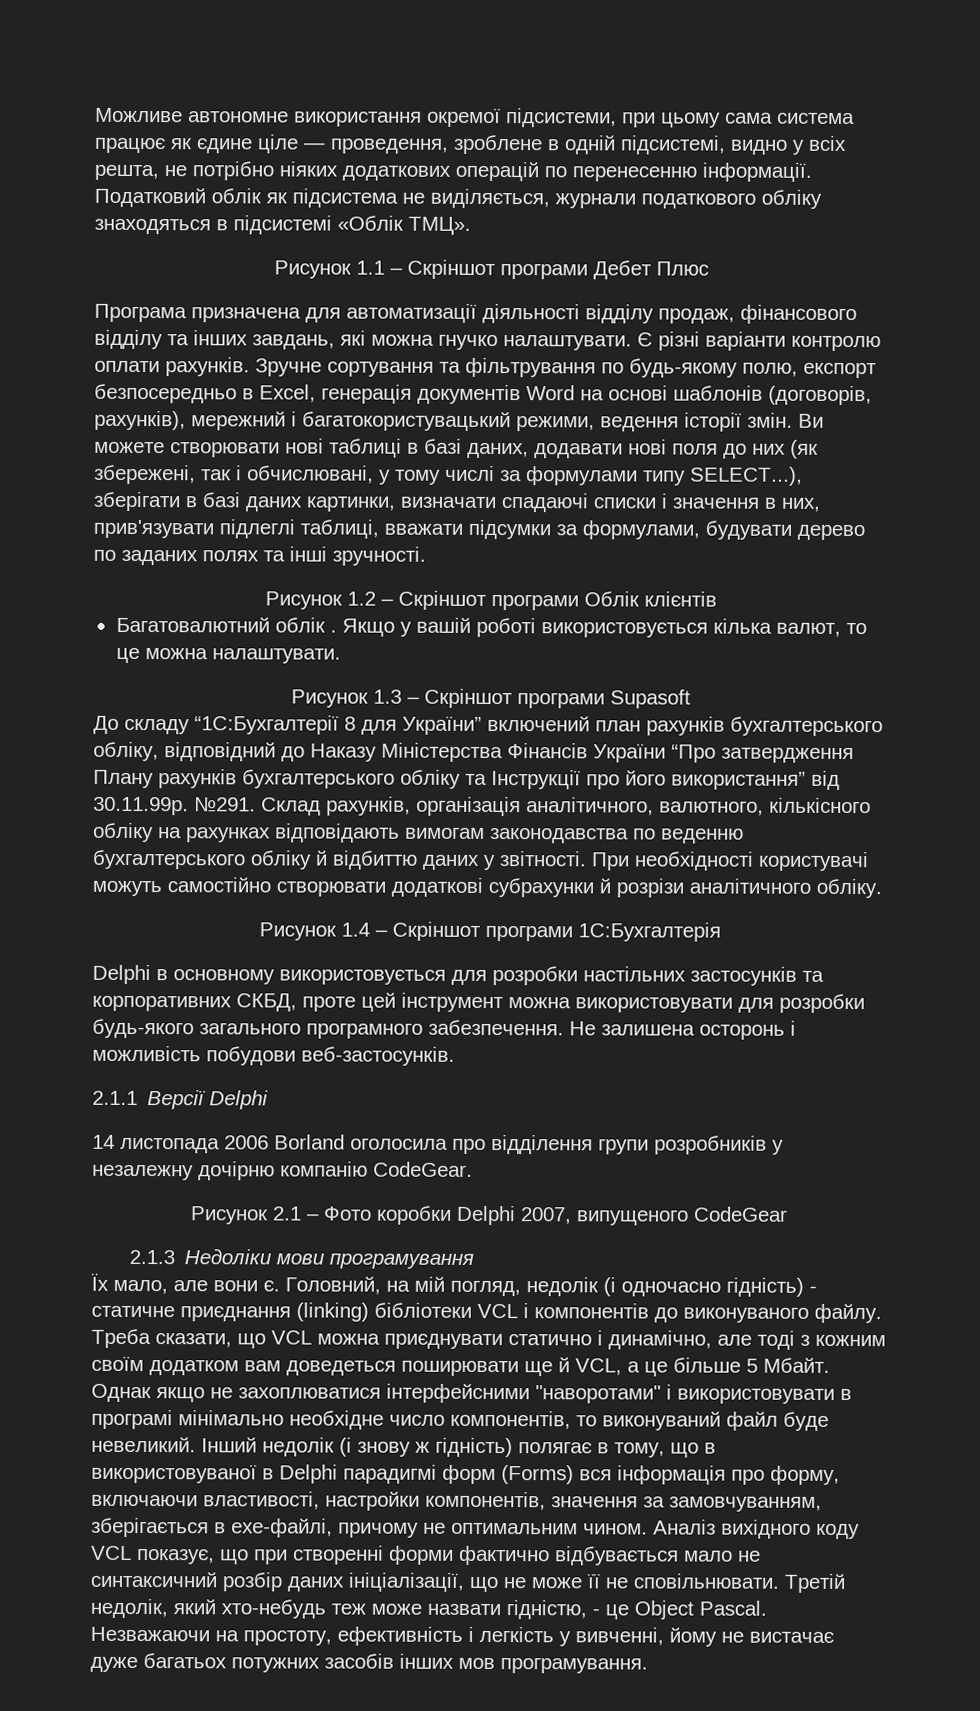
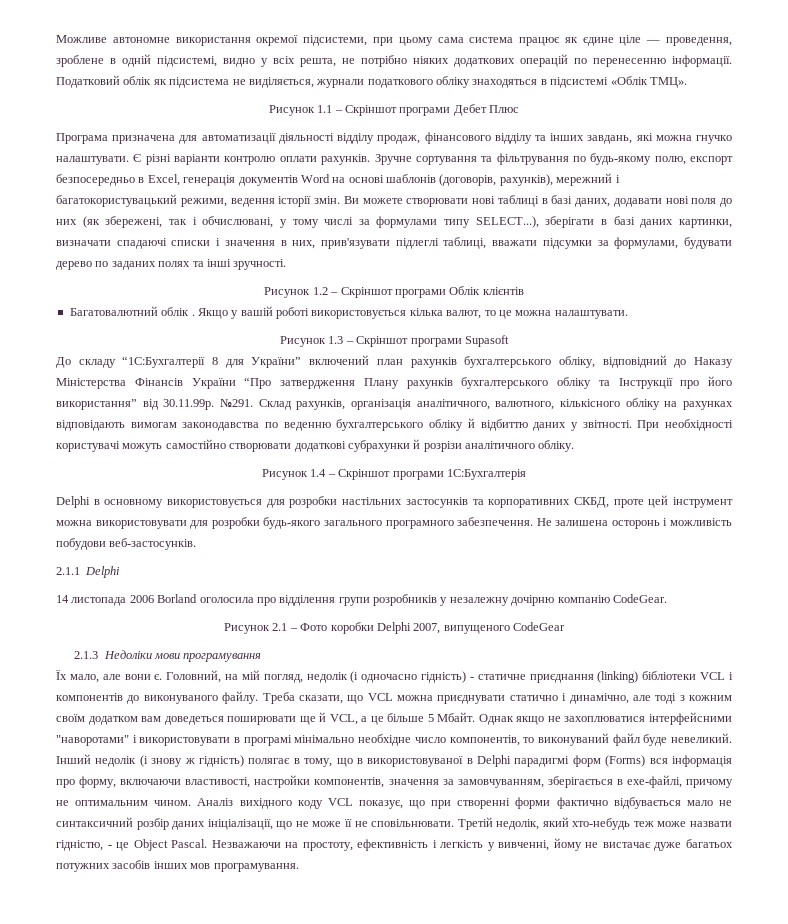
- 2.1.1 Версії Delphi
+ 2.1.1 Delphi

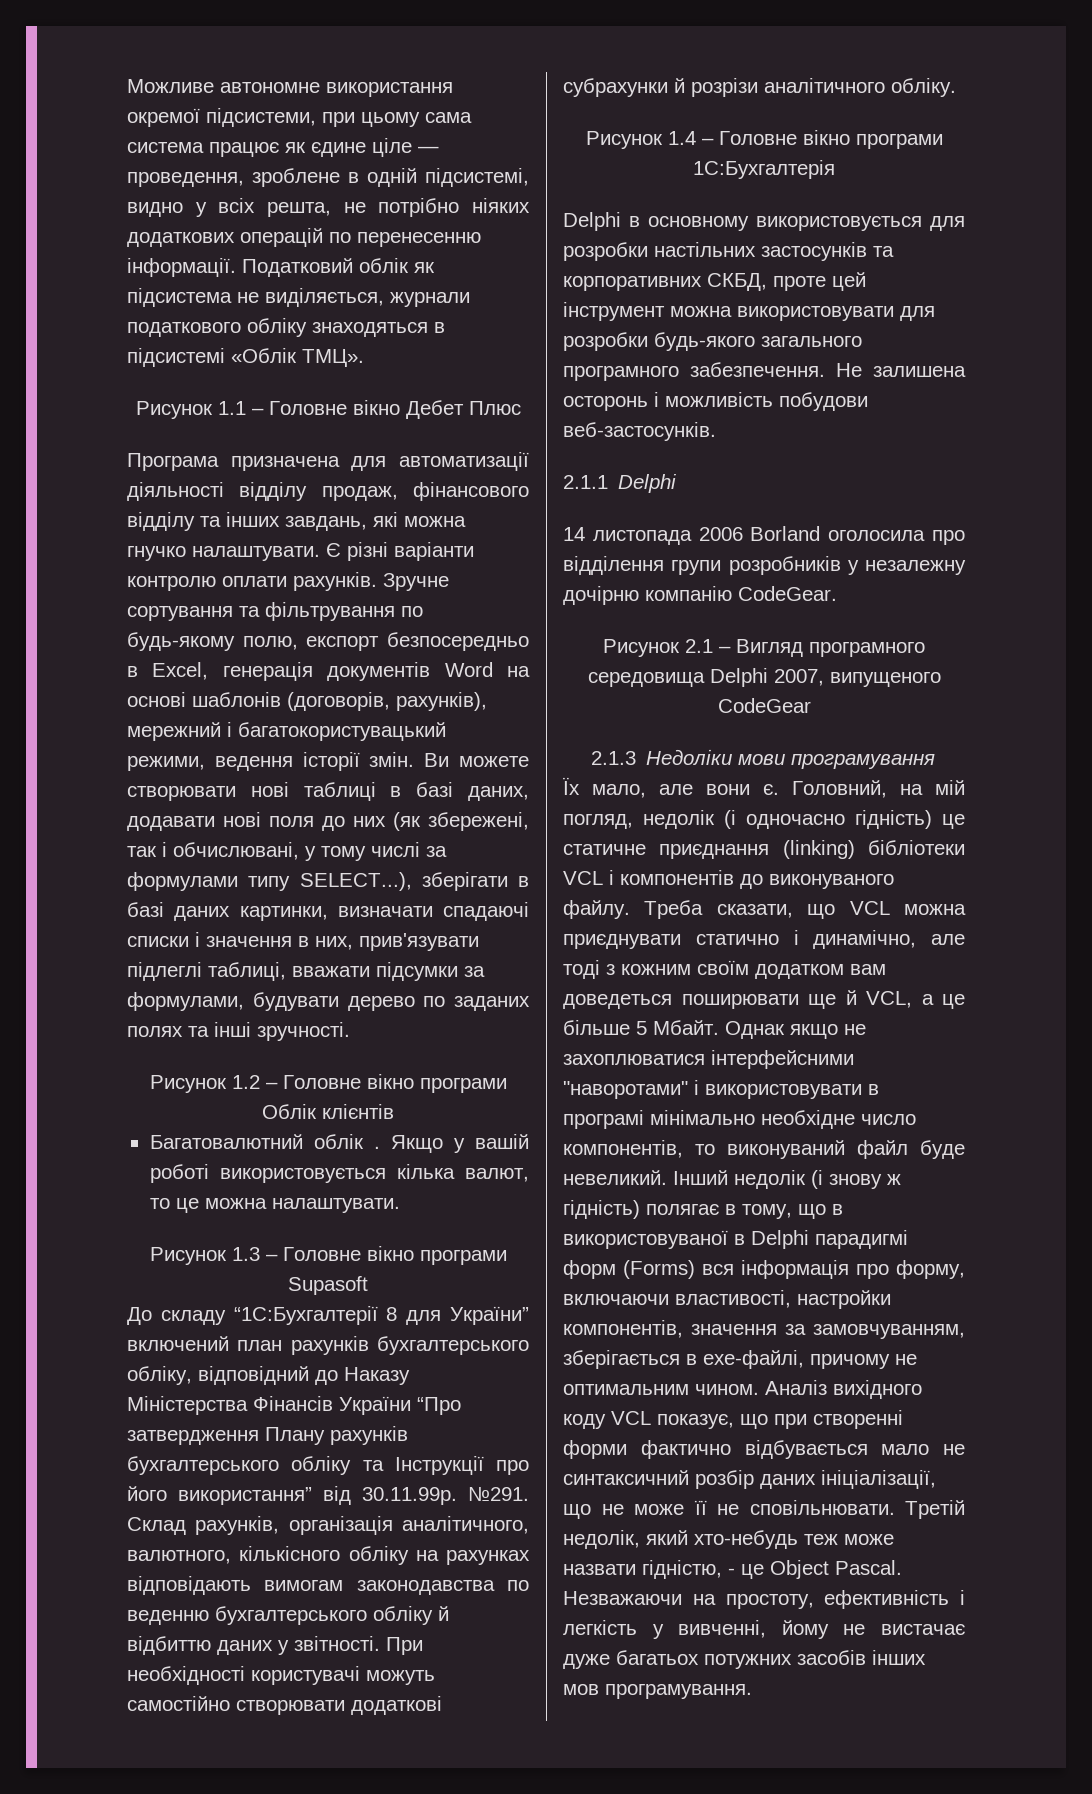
- Рисунок 1.1 – Скріншот програми Дебет Плюс
+ Рисунок 1.1 – Головне вікно Дебет Плюс
- Рисунок 1.2 – Скріншот програми Облік клієнтів
+ Рисунок 1.2 – Головне вікно програми Облік клієнтів
- Рисунок 1.3 – Скріншот програми Supasoft
+ Рисунок 1.3 – Головне вікно програми Supasoft
- Рисунок 1.4 – Скріншот програми 1С:Бухгалтерія
+ Рисунок 1.4 – Головне вікно програми 1С:Бухгалтерія
- Рисунок 2.1 – Фото коробки Delphi 2007, випущеного CodeGear
+ Рисунок 2.1 – Вигляд програмного середовища Delphi 2007, випущеного CodeGear
- Головний, на мій погляд, недолік (і одночасно гідність) - статичне приєднання (linking) бібліотеки VCL і компонентів до виконуваного файлу.
+ Головний, на мій погляд, недолік (і одночасно гідність) це статичне приєднання (linking) бібліотеки VCL і компонентів до виконуваного файлу.

